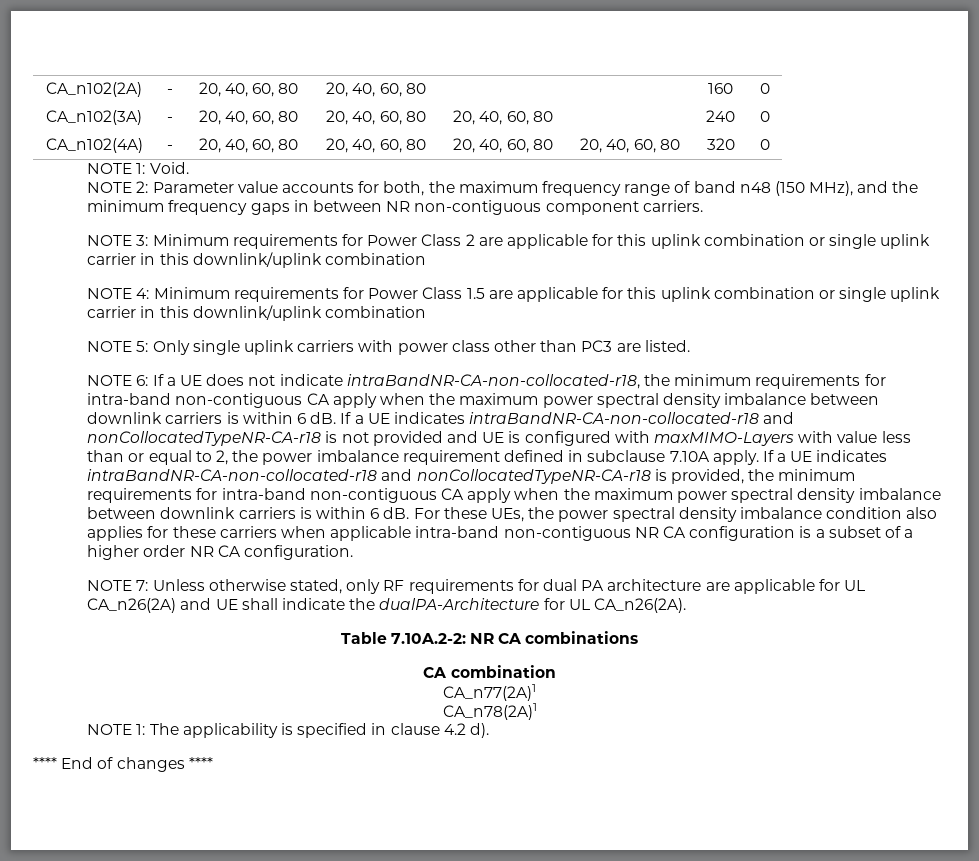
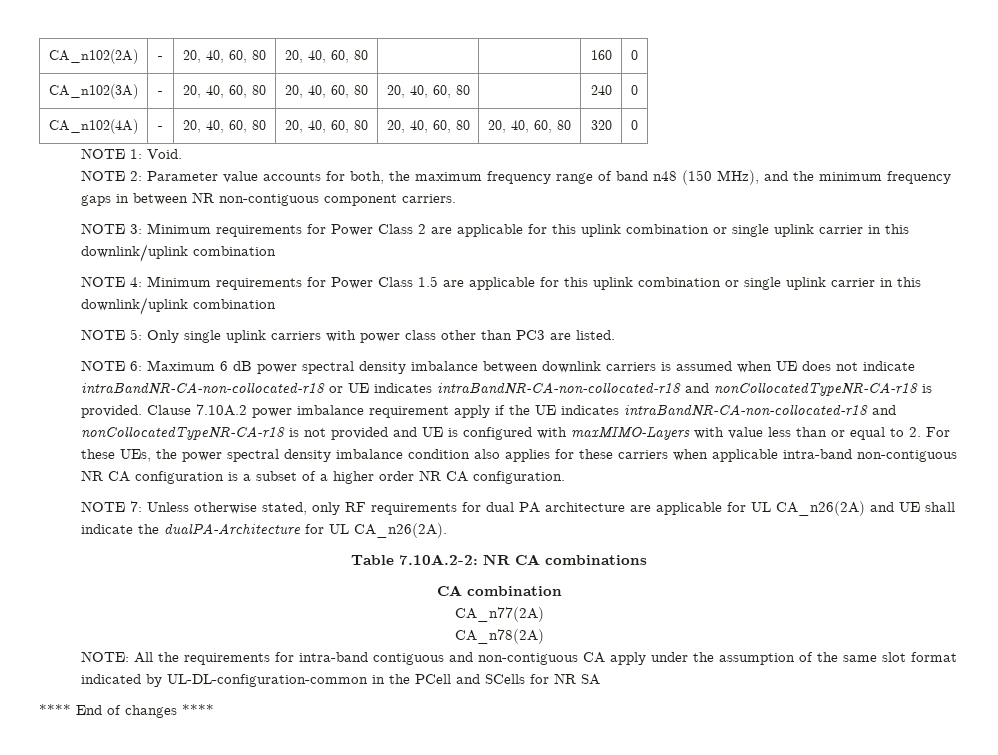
- NOTE 6: If a UE does not indicate intraBandNR-CA-non-collocated-r18, the minimum requirements for intra-band non-contiguous CA apply when the maximum power spectral density imbalance between downlink carriers is within 6 dB. If a UE indicates intraBandNR-CA-non-collocated-r18 and nonCollocatedTypeNR-CA-r18 is not provided and UE is configured with maxMIMO-Layers with value less than or equal to 2, the power imbalance requirement defined in subclause 7.10A apply. If a UE indicates intraBandNR-CA-non-collocated-r18 and nonCollocatedTypeNR-CA-r18 is provided, the minimum requirements for intra-band non-contiguous CA apply when the maximum power spectral density imbalance between downlink carriers is within 6 dB. For these UEs, the power spectral density imbalance condition also applies for these carriers when applicable intra-band non-contiguous NR CA configuration is a subset of a higher order NR CA configuration.
+ NOTE 6: Maximum 6 dB power spectral density imbalance between downlink carriers is assumed when UE does not indicate intraBandNR-CA-non-collocated-r18 or UE indicates intraBandNR-CA-non-collocated-r18 and nonCollocatedTypeNR-CA-r18 is provided. Clause 7.10A.2 power imbalance requirement apply if the UE indicates intraBandNR-CA-non-collocated-r18 and nonCollocatedTypeNR-CA-r18 is not provided and UE is configured with maxMIMO-Layers with value less than or equal to 2. For these UEs, the power spectral density imbalance condition also applies for these carriers when applicable intra-band non-contiguous NR CA configuration is a subset of a higher order NR CA configuration.
- CA_n77(2A)1
- CA_n78(2A)1
- NOTE 1: The applicability is specified in clause 4.2 d).
+ CA_n77(2A)
+ CA_n78(2A)
+ NOTE: All the requirements for intra-band contiguous and non-contiguous CA apply under the assumption of the same slot format indicated by UL-DL-configuration-common in the PCell and SCells for NR SA

